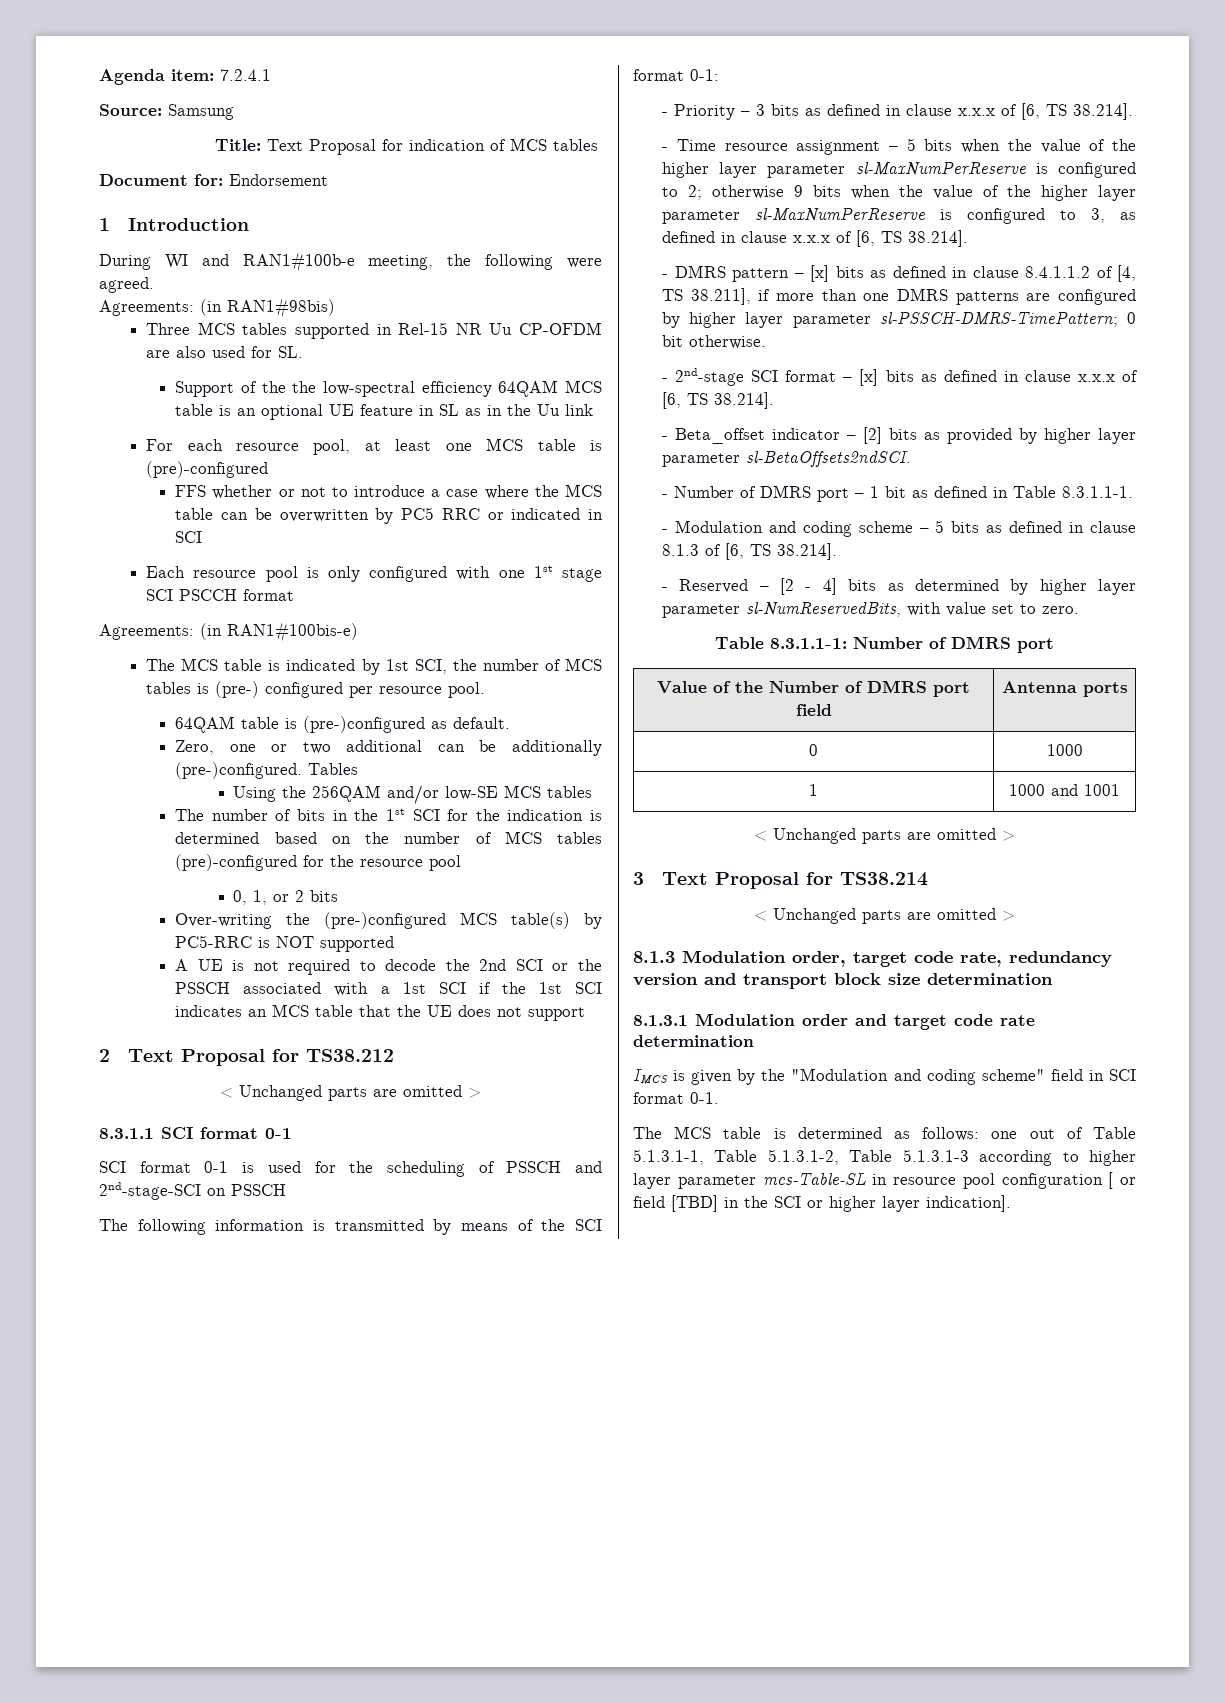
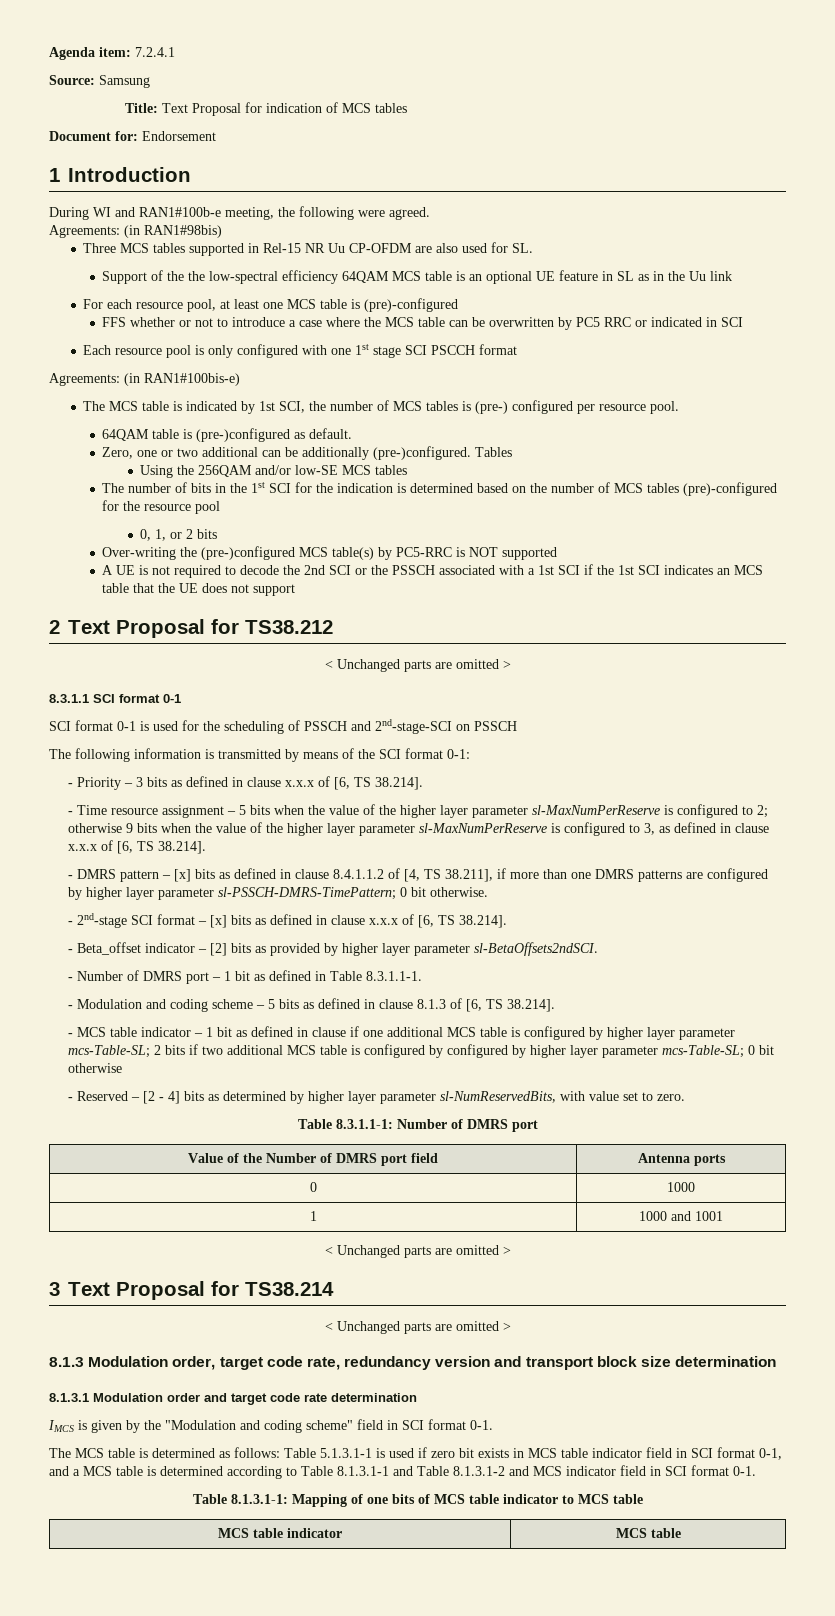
+ - MCS table indicator – 1 bit as defined in clause if one additional MCS table is configured by higher layer parameter mcs-Table-SL; 2 bits if two additional MCS table is configured by configured by higher layer parameter mcs-Table-SL; 0 bit otherwise
- The MCS table is determined as follows: one out of Table 5.1.3.1-1, Table 5.1.3.1-2, Table 5.1.3.1-3 according to higher layer parameter mcs-Table-SL in resource pool configuration [ or field [TBD] in the SCI or higher layer indication].
+ The MCS table is determined as follows: Table 5.1.3.1-1 is used if zero bit exists in MCS table indicator field in SCI format 0-1, and a MCS table is determined according to Table 8.1.3.1-1 and Table 8.1.3.1-2 and MCS indicator field in SCI format 0-1.
+ Table 8.1.3.1-1: Mapping of one bits of MCS table indicator to MCS table
+ MCS table indicator | MCS table

